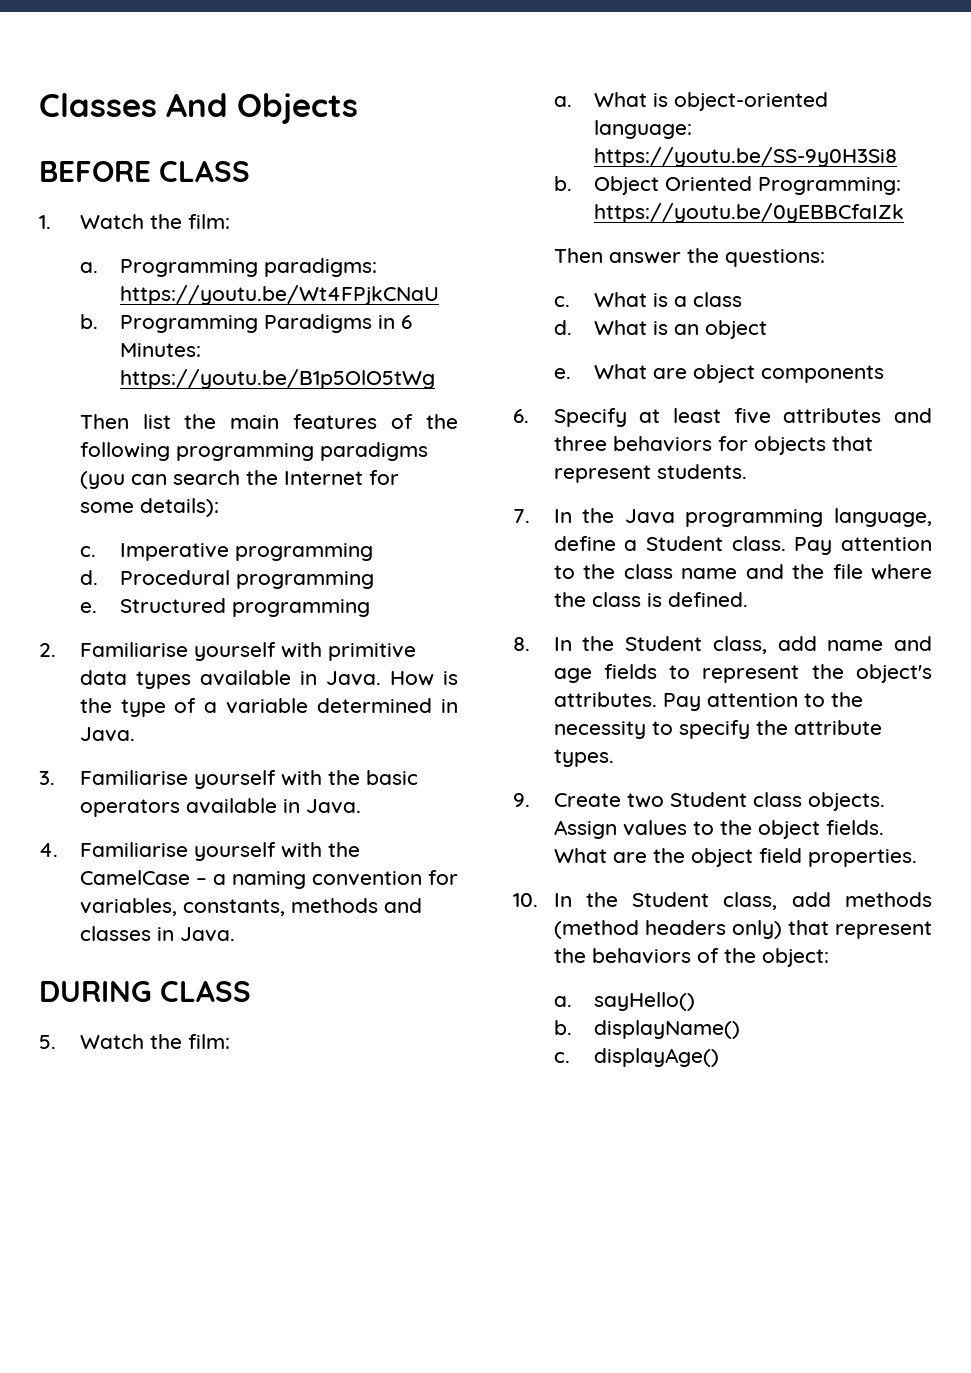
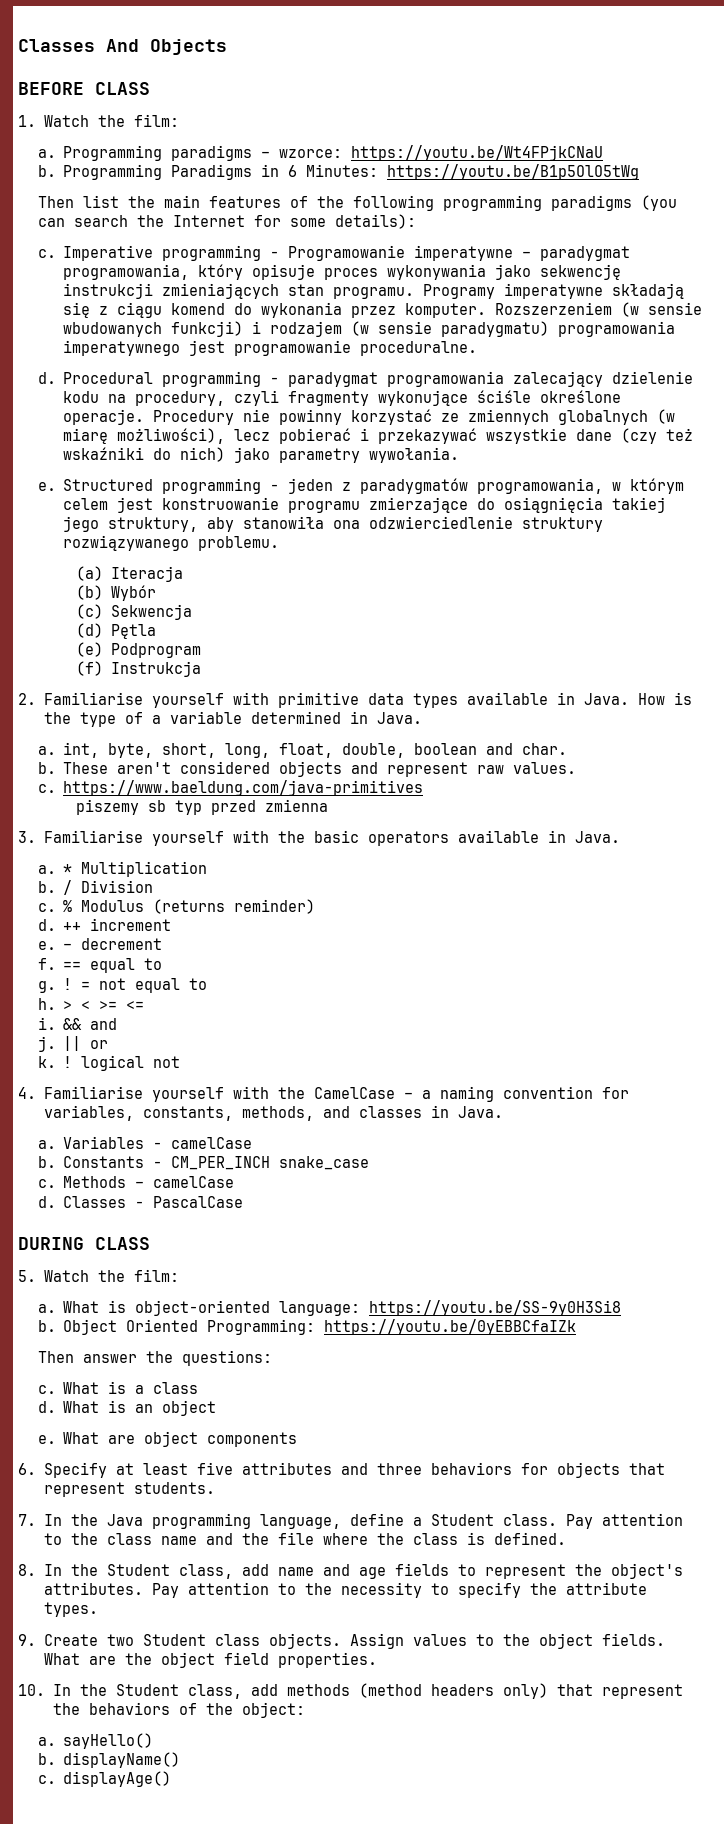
- Programming paradigms: https://youtu.be/Wt4FPjkCNaU
+ Programming paradigms – wzorce: https://youtu.be/Wt4FPjkCNaU
- Imperative programming
- d. Procedural programming
- e. Structured programming
+ Imperative programming - Programowanie imperatywne – paradygmat programowania, który opisuje proces wykonywania jako sekwencję instrukcji zmieniających stan programu. Programy imperatywne składają się z ciągu komend do wykonania przez komputer. Rozszerzeniem (w sensie wbudowanych funkcji) i rodzajem (w sensie paradygmatu) programowania imperatywnego jest programowanie proceduralne.
+ d. Procedural programming - paradygmat programowania zalecający dzielenie kodu na procedury, czyli fragmenty wykonujące ściśle określone operacje. Procedury nie powinny korzystać ze zmiennych globalnych (w miarę możliwości), lecz pobierać i przekazywać wszystkie dane (czy też wskaźniki do nich) jako parametry wywołania.
+ e. Structured programming - jeden z paradygmatów programowania, w którym celem jest konstruowanie programu zmierzające do osiągnięcia takiej jego struktury, aby stanowiła ona odzwierciedlenie struktury rozwiązywanego problemu.
+ (a) Iteracja
+ (b) Wybór
+ (c) Sekwencja
+ (d) Pętla
+ (e) Podprogram
+ (f) Instrukcja
+ a. int, byte, short, long, float, double, boolean and char.
+ b. These aren't considered objects and represent raw values.
+ c. https://www.baeldung.com/java-primitives
+ piszemy sb typ przed zmienna
+ a. * Multiplication
+ b. / Division
+ c. % Modulus (returns reminder)
+ d. ++ increment
+ e. – decrement
+ f. == equal to
+ g. ! = not equal to
+ h. > < >= <=
+ i. && and
+ j. || or
+ k. ! logical not
- 4. Familiarise yourself with the CamelCase – a naming convention for variables, constants, methods and classes in Java.
+ 4. Familiarise yourself with the CamelCase – a naming convention for variables, constants, methods, and classes in Java.
+ a. Variables - camelCase
+ b. Constants - CM_PER_INCH snake_case
+ c. Methods – camelCase
+ d. Classes - PascalCase

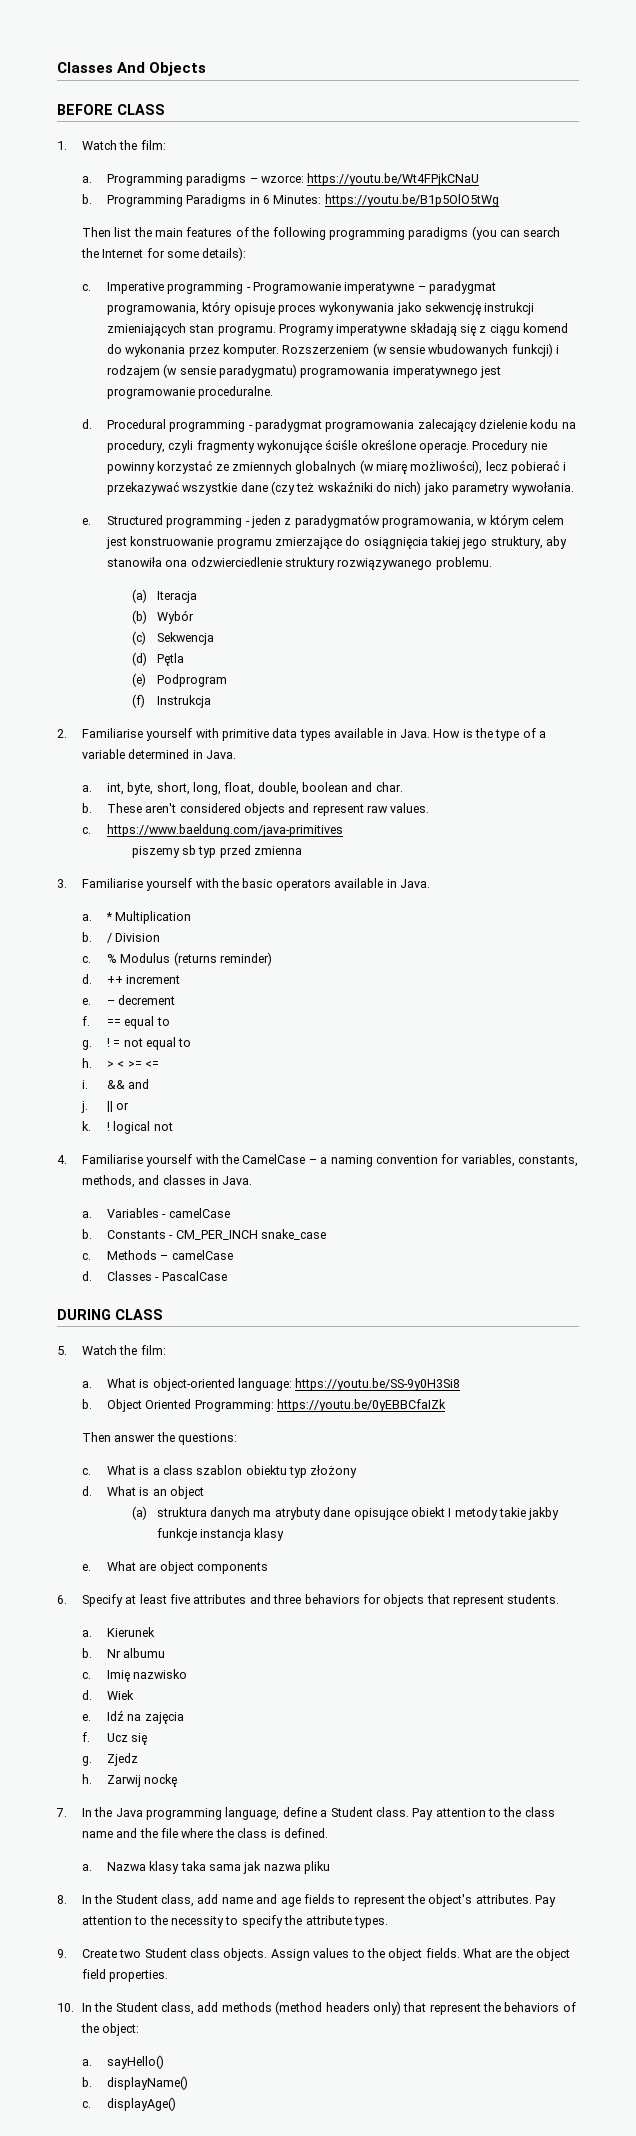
- What is a class
+ What is a class szablon obiektu typ złożony
+ (a) struktura danych ma atrybuty dane opisujące obiekt I metody takie jakby funkcje instancja klasy
+ a. Kierunek
+ b. Nr albumu
+ c. Imię nazwisko
+ d. Wiek
+ e. Idź na zajęcia
+ f. Ucz się
+ g. Zjedz
+ h. Zarwij nockę
+ a. Nazwa klasy taka sama jak nazwa pliku

